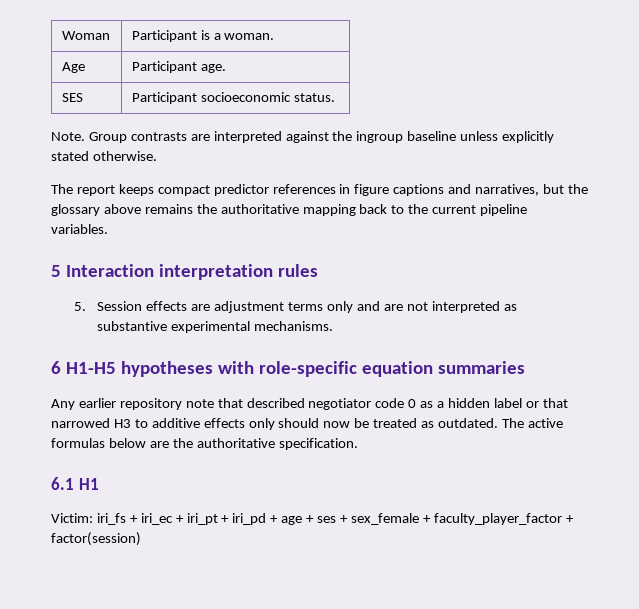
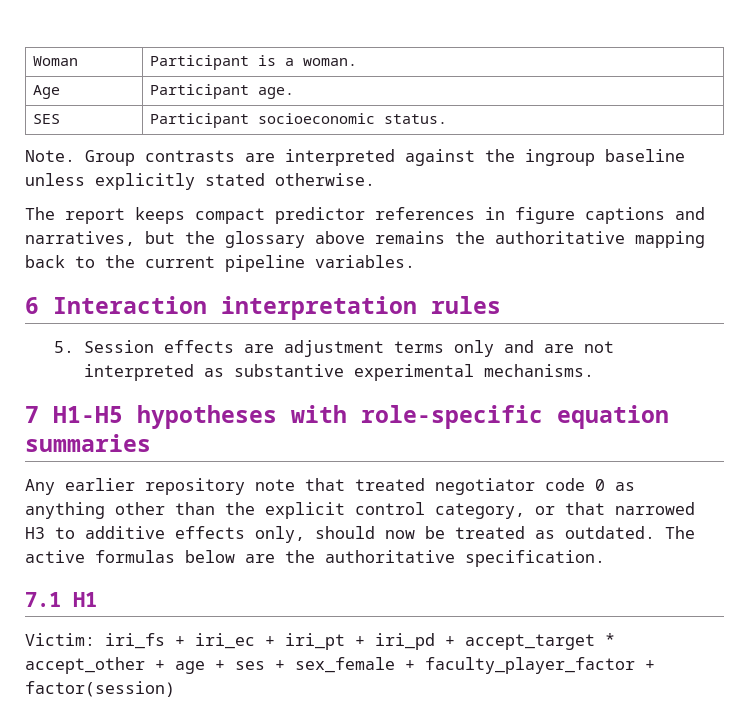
- 5 Interaction interpretation rules
+ 6 Interaction interpretation rules
- 6 H1-H5 hypotheses with role-specific equation summaries
+ 7 H1-H5 hypotheses with role-specific equation summaries
- Any earlier repository note that described negotiator code 0 as a hidden label or that narrowed H3 to additive effects only should now be treated as outdated.
+ Any earlier repository note that treated negotiator code 0 as anything other than the explicit control category, or that narrowed H3 to additive effects only, should now be treated as outdated.
- 6.1 H1
+ 7.1 H1
- Victim: iri_fs + iri_ec + iri_pt + iri_pd + age + ses + sex_female + faculty_player_factor + factor(session)
+ Victim: iri_fs + iri_ec + iri_pt + iri_pd + accept_target * accept_other + age + ses + sex_female + faculty_player_factor + factor(session)

